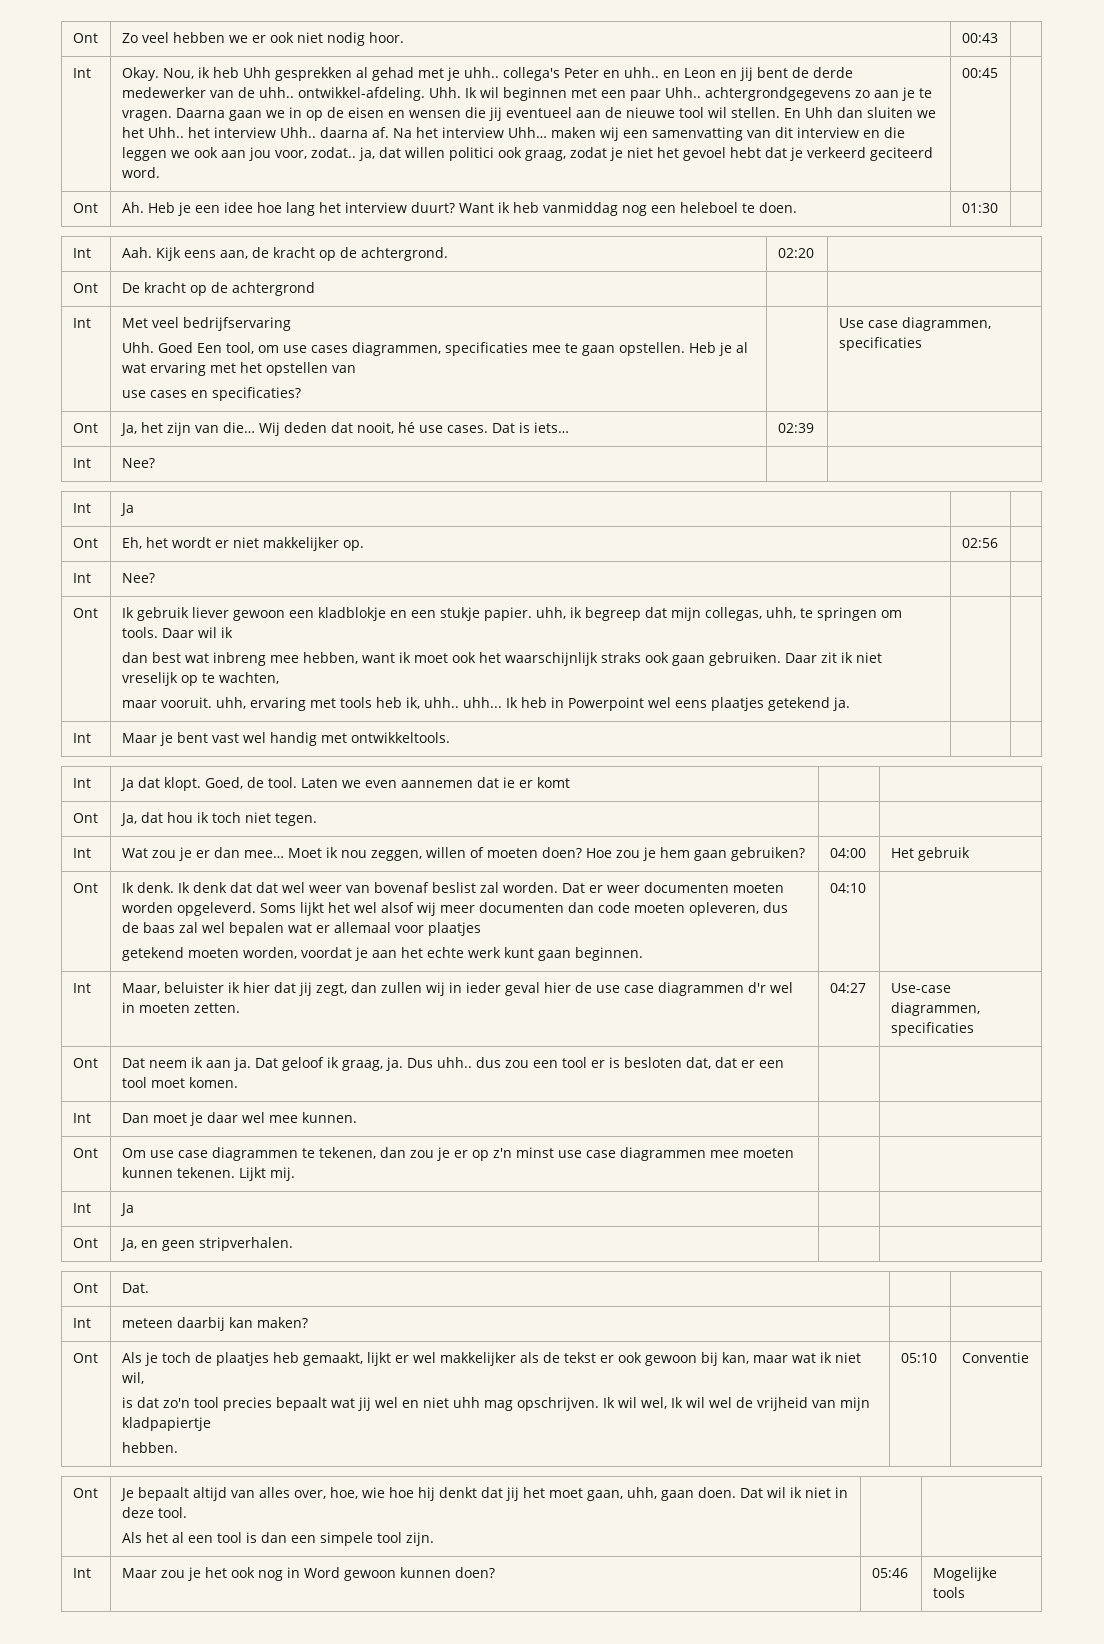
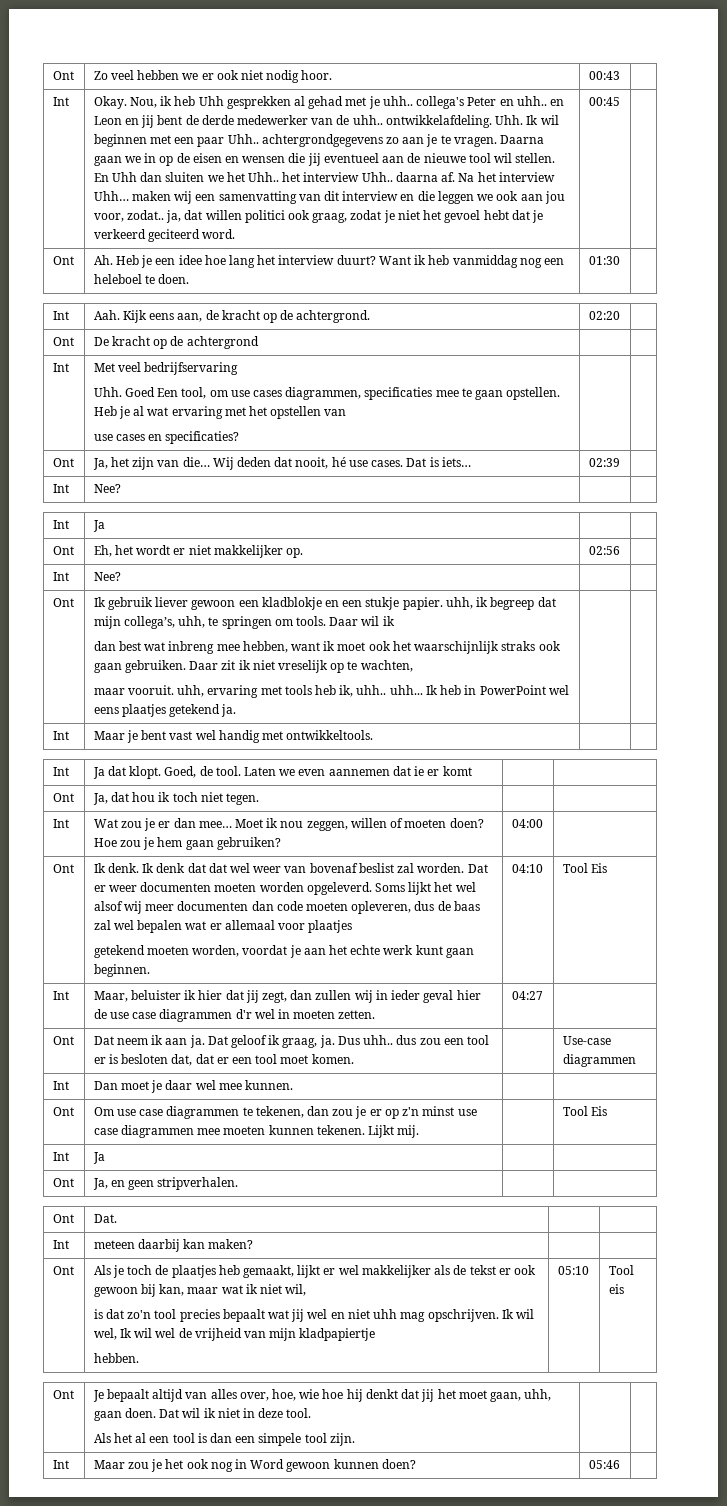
- Nou, ik heb Uhh gesprekken al gehad met je uhh.. collega's Peter en uhh.. en Leon en jij bent de derde medewerker van de uhh.. ontwikkel-afdeling.
+ Nou, ik heb Uhh gesprekken al gehad met je uhh.. collega's Peter en uhh.. en Leon en jij bent de derde medewerker van de uhh.. ontwikkelafdeling.
  Int | Met veel bedrijfservaring
  Uhh. Goed Een tool, om use cases diagrammen, specificaties mee te gaan opstellen. Heb je al wat ervaring met het opstellen van
- use cases en specificaties? | | Use case diagrammen, specificaties
+ use cases en specificaties? | |
- Ik gebruik liever gewoon een kladblokje en een stukje papier. uhh, ik begreep dat mijn collegas, uhh, te springen om tools.
+ Ik gebruik liever gewoon een kladblokje en een stukje papier. uhh, ik begreep dat mijn collega’s, uhh, te springen om tools.
- Ik heb in Powerpoint wel eens plaatjes getekend ja.
+ Ik heb in PowerPoint wel eens plaatjes getekend ja.
- Int | Wat zou je er dan mee… Moet ik nou zeggen, willen of moeten doen? Hoe zou je hem gaan gebruiken? | 04:00 | Het gebruik
+ Int | Wat zou je er dan mee… Moet ik nou zeggen, willen of moeten doen? Hoe zou je hem gaan gebruiken? | 04:00 |
- 04:10
+ 04:10 | Tool Eis
- Int | Maar, beluister ik hier dat jij zegt, dan zullen wij in ieder geval hier de use case diagrammen d'r wel in moeten zetten. | 04:27 | Use-case diagrammen, specificaties
+ Int | Maar, beluister ik hier dat jij zegt, dan zullen wij in ieder geval hier de use case diagrammen d'r wel in moeten zetten. | 04:27 |
- Ont | Dat neem ik aan ja. Dat geloof ik graag, ja. Dus uhh.. dus zou een tool er is besloten dat, dat er een tool moet komen. | |
+ Ont | Dat neem ik aan ja. Dat geloof ik graag, ja. Dus uhh.. dus zou een tool er is besloten dat, dat er een tool moet komen. | | Use-case diagrammen
- Ont | Om use case diagrammen te tekenen, dan zou je er op z'n minst use case diagrammen mee moeten kunnen tekenen. Lijkt mij. | |
+ Ont | Om use case diagrammen te tekenen, dan zou je er op z'n minst use case diagrammen mee moeten kunnen tekenen. Lijkt mij. | | Tool Eis
- Conventie
+ Tool eis
- Int | Maar zou je het ook nog in Word gewoon kunnen doen? | 05:46 | Mogelijke tools
+ Int | Maar zou je het ook nog in Word gewoon kunnen doen? | 05:46 |

